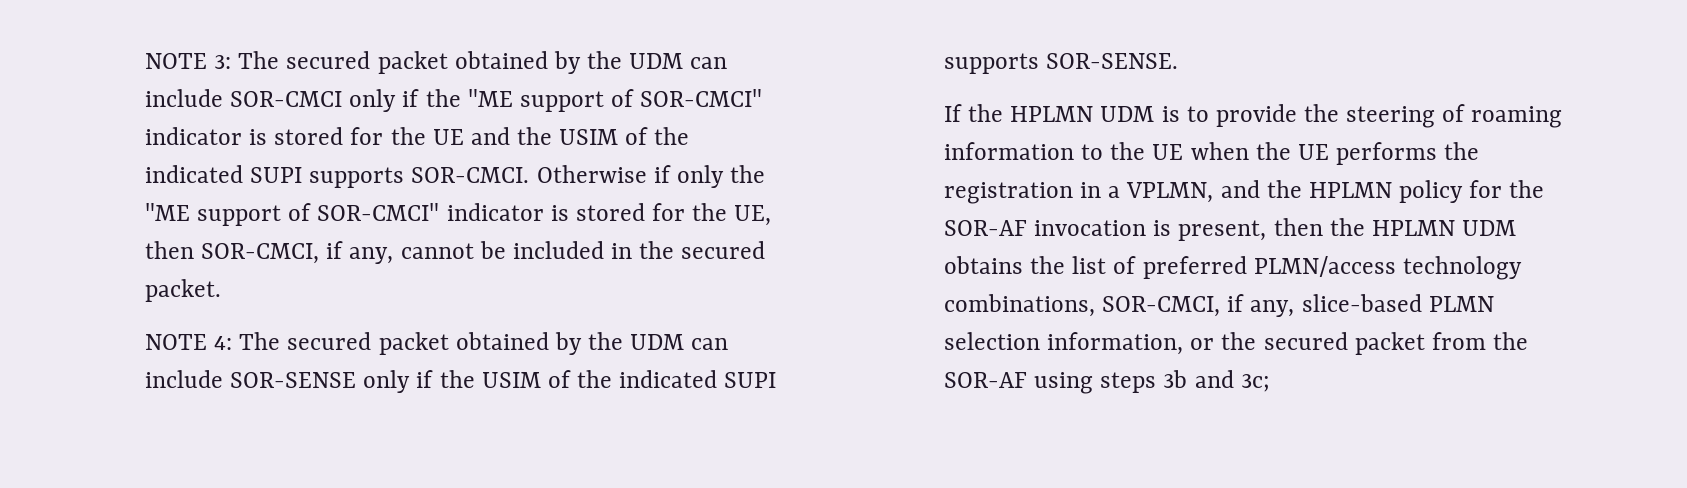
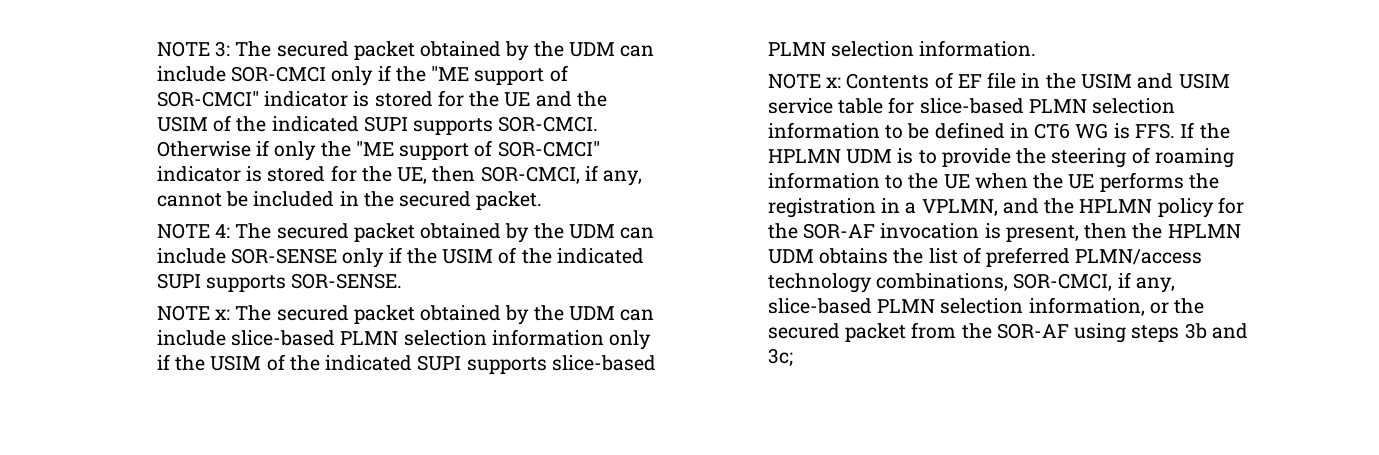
- If the HPLMN UDM is to provide the steering of roaming information to the UE when the UE performs the registration in a VPLMN, and the HPLMN policy for the SOR-AF invocation is present, then the HPLMN UDM obtains the list of preferred PLMN/access technology combinations, SOR-CMCI, if any, slice-based PLMN selection information, or the secured packet from the SOR-AF using steps 3b and 3c;
+ NOTE x: The secured packet obtained by the UDM can include slice-based PLMN selection information only if the USIM of the indicated SUPI supports slice-based PLMN selection information.
+ NOTE x: Contents of EF file in the USIM and USIM service table for slice-based PLMN selection information to be defined in CT6 WG is FFS. If the HPLMN UDM is to provide the steering of roaming information to the UE when the UE performs the registration in a VPLMN, and the HPLMN policy for the SOR-AF invocation is present, then the HPLMN UDM obtains the list of preferred PLMN/access technology combinations, SOR-CMCI, if any, slice-based PLMN selection information, or the secured packet from the SOR-AF using steps 3b and 3c;

